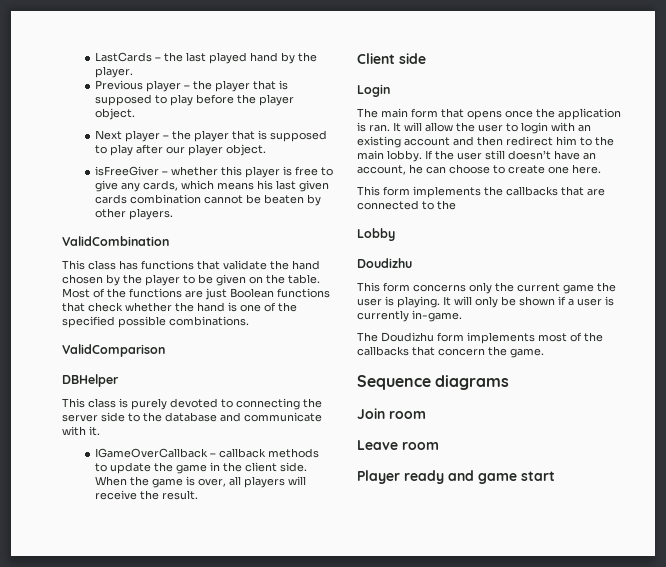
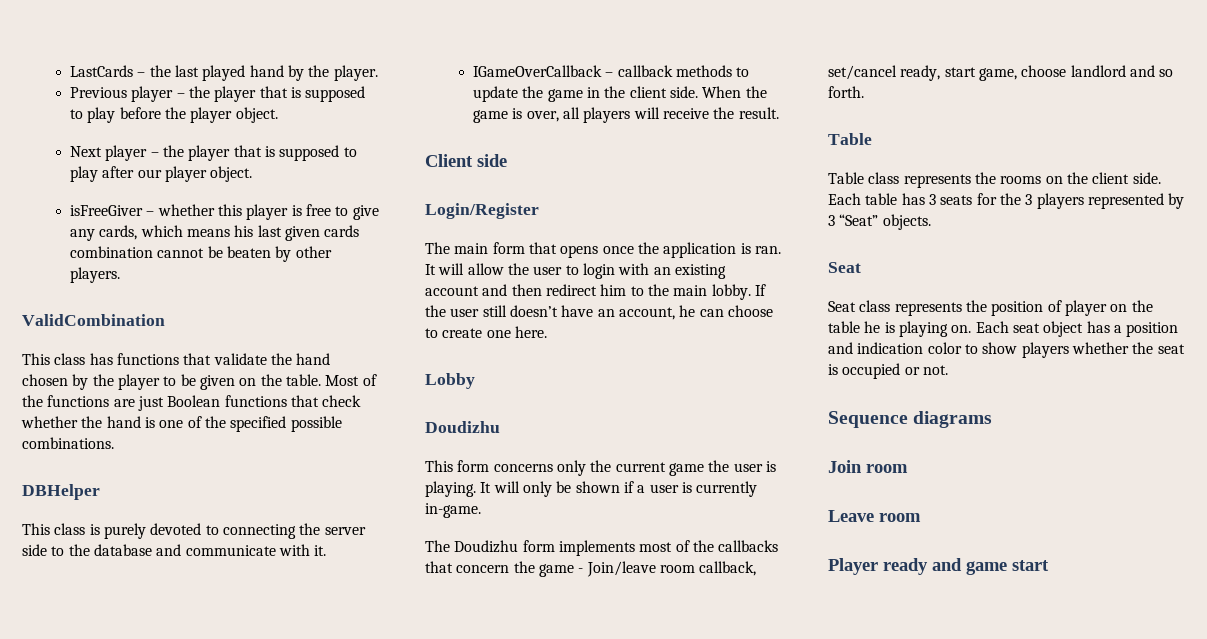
- ValidComparison
- Login
+ Login/Register
- This form implements the callbacks that are connected to the
- The Doudizhu form implements most of the callbacks that concern the game.
+ The Doudizhu form implements most of the callbacks that concern the game - Join/leave room callback, set/cancel ready, start game, choose landlord and so forth.
+ Table
+ Table class represents the rooms on the client side. Each table has 3 seats for the 3 players represented by 3 “Seat” objects.
+ Seat
+ Seat class represents the position of player on the table he is playing on. Each seat object has a position and indication color to show players whether the seat is occupied or not.

